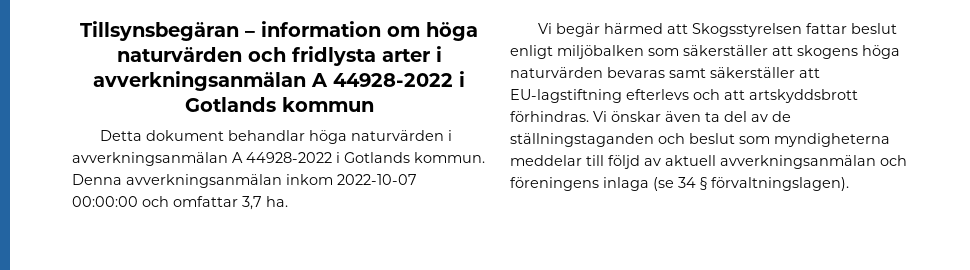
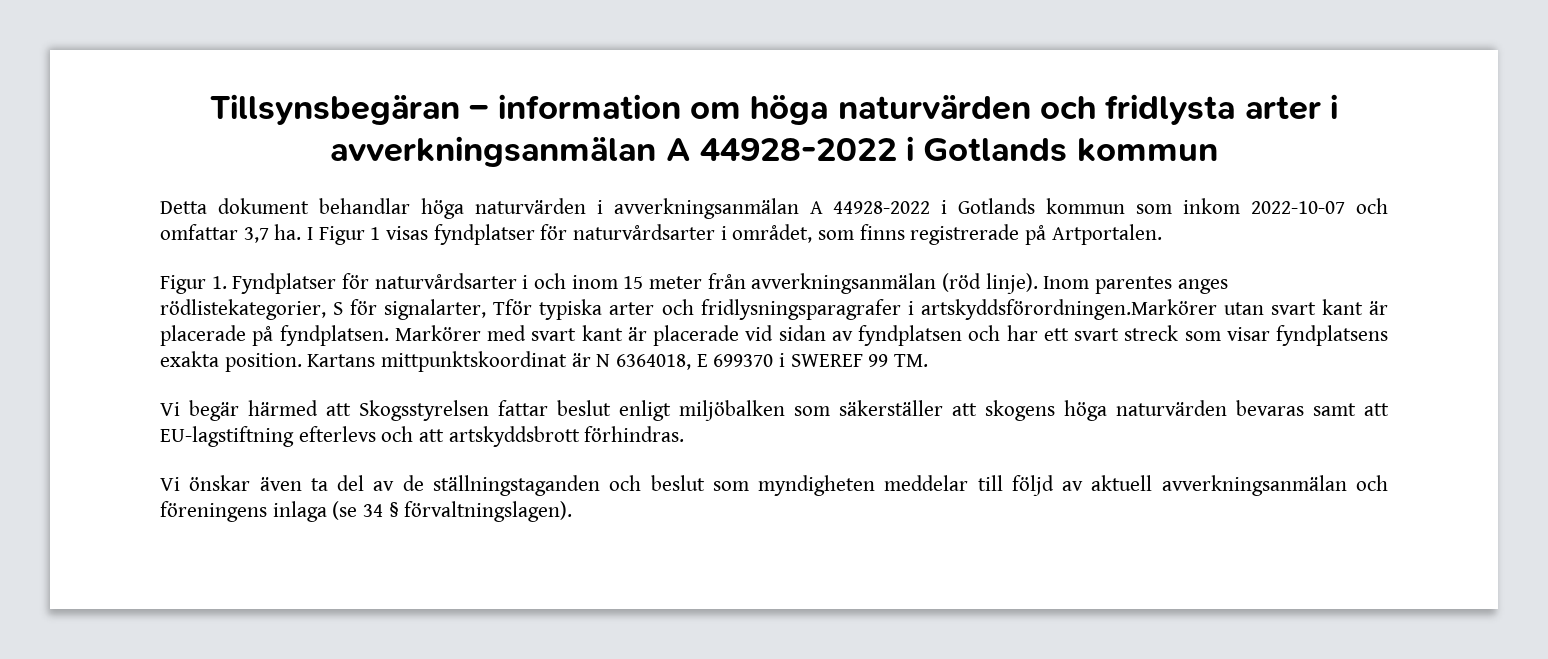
- Detta dokument behandlar höga naturvärden i avverkningsanmälan A 44928-2022 i Gotlands kommun. Denna avverkningsanmälan inkom 2022-10-07 00:00:00 och omfattar 3,7 ha.
+ Detta dokument behandlar höga naturvärden i avverkningsanmälan A 44928-2022 i Gotlands kommun som inkom 2022-10-07 och omfattar 3,7 ha. I Figur 1 visas fyndplatser för naturvårdsarter i området, som finns registrerade på Artportalen.
+ Figur 1. Fyndplatser för naturvårdsarter i och inom 15 meter från avverkningsanmälan (röd linje). Inom parentes anges rödlistekategorier, S för signalarter, Tför typiska arter och fridlysningsparagrafer i artskyddsförordningen.Markörer utan svart kant är placerade på fyndplatsen. Markörer med svart kant är placerade vid sidan av fyndplatsen och har ett svart streck som visar fyndplatsens exakta position. Kartans mittpunktskoordinat är N 6364018, E 699370 i SWEREF 99 TM.
- Vi begär härmed att Skogsstyrelsen fattar beslut enligt miljöbalken som säkerställer att skogens höga naturvärden bevaras samt säkerställer att EU-lagstiftning efterlevs och att artskyddsbrott förhindras. Vi önskar även ta del av de ställningstaganden och beslut som myndigheterna meddelar till följd av aktuell avverkningsanmälan och föreningens inlaga (se 34 § förvaltningslagen).
+ Vi begär härmed att Skogsstyrelsen fattar beslut enligt miljöbalken som säkerställer att skogens höga naturvärden bevaras samt att EU-lagstiftning efterlevs och att artskyddsbrott förhindras.
+ Vi önskar även ta del av de ställningstaganden och beslut som myndigheten meddelar till följd av aktuell avverkningsanmälan och föreningens inlaga (se 34 § förvaltningslagen).

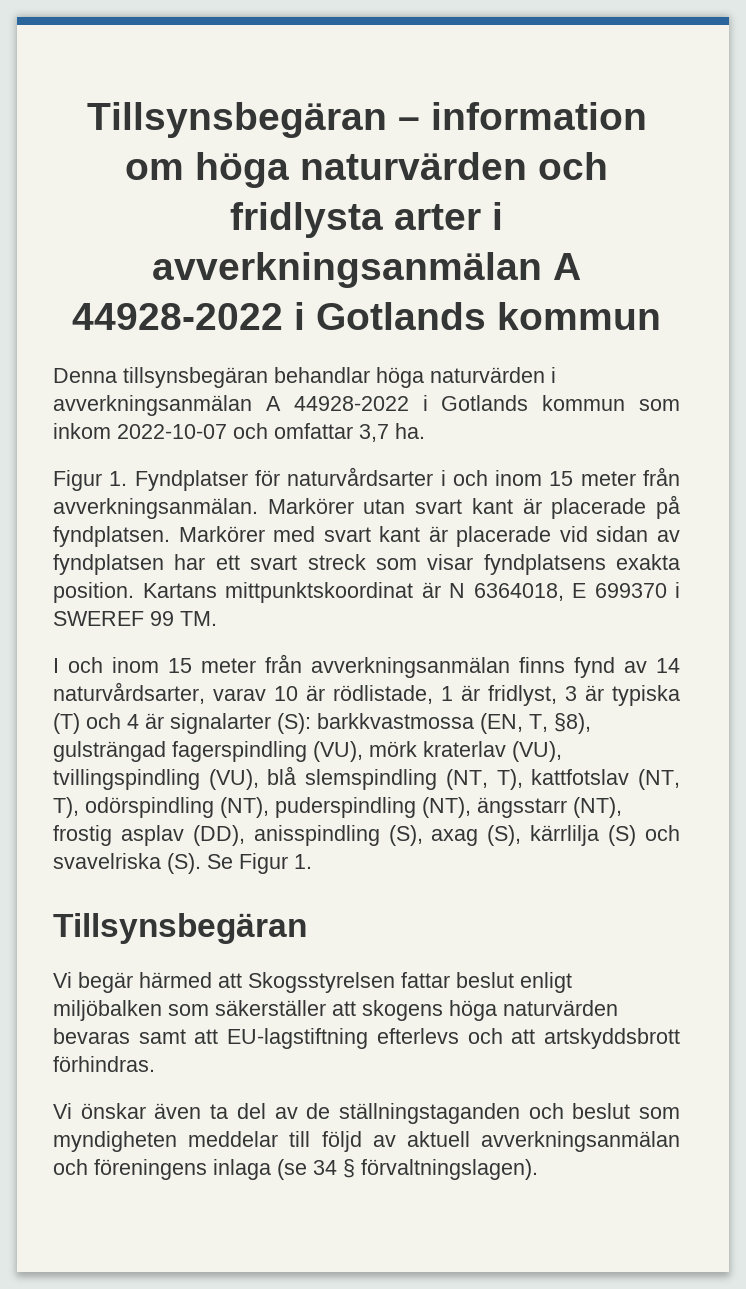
- Detta dokument behandlar höga naturvärden i avverkningsanmälan A 44928-2022 i Gotlands kommun som inkom 2022-10-07 och omfattar 3,7 ha. I Figur 1 visas fyndplatser för naturvårdsarter i området, som finns registrerade på Artportalen.
+ Denna tillsynsbegäran behandlar höga naturvärden i avverkningsanmälan A 44928-2022 i Gotlands kommun som inkom 2022-10-07 och omfattar 3,7 ha.
- Figur 1. Fyndplatser för naturvårdsarter i och inom 15 meter från avverkningsanmälan (röd linje). Inom parentes anges rödlistekategorier, S för signalarter, Tför typiska arter och fridlysningsparagrafer i artskyddsförordningen.Markörer utan svart kant är placerade på fyndplatsen.
+ Figur 1. Fyndplatser för naturvårdsarter i och inom 15 meter från avverkningsanmälan. Markörer utan svart kant är placerade på fyndplatsen.
- Markörer med svart kant är placerade vid sidan av fyndplatsen och har ett svart streck som visar fyndplatsens exakta position.
+ Markörer med svart kant är placerade vid sidan av fyndplatsen har ett svart streck som visar fyndplatsens exakta position.
+ I och inom 15 meter från avverkningsanmälan finns fynd av 14 naturvårdsarter, varav 10 är rödlistade, 1 är fridlyst, 3 är typiska (T) och 4 är signalarter (S): barkkvastmossa (EN, T, §8), gulsträngad fagerspindling (VU), mörk kraterlav (VU), tvillingspindling (VU), blå slemspindling (NT, T), kattfotslav (NT, T), odörspindling (NT), puderspindling (NT), ängsstarr (NT), frostig asplav (DD), anisspindling (S), axag (S), kärrlilja (S) och svavelriska (S). Se Figur 1.
+ Tillsynsbegäran

